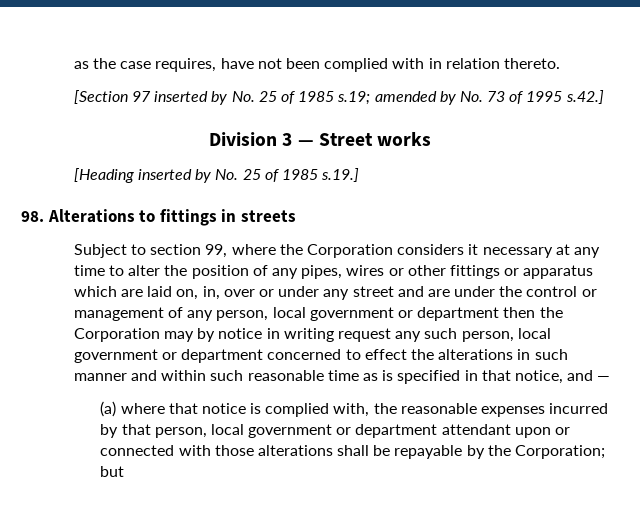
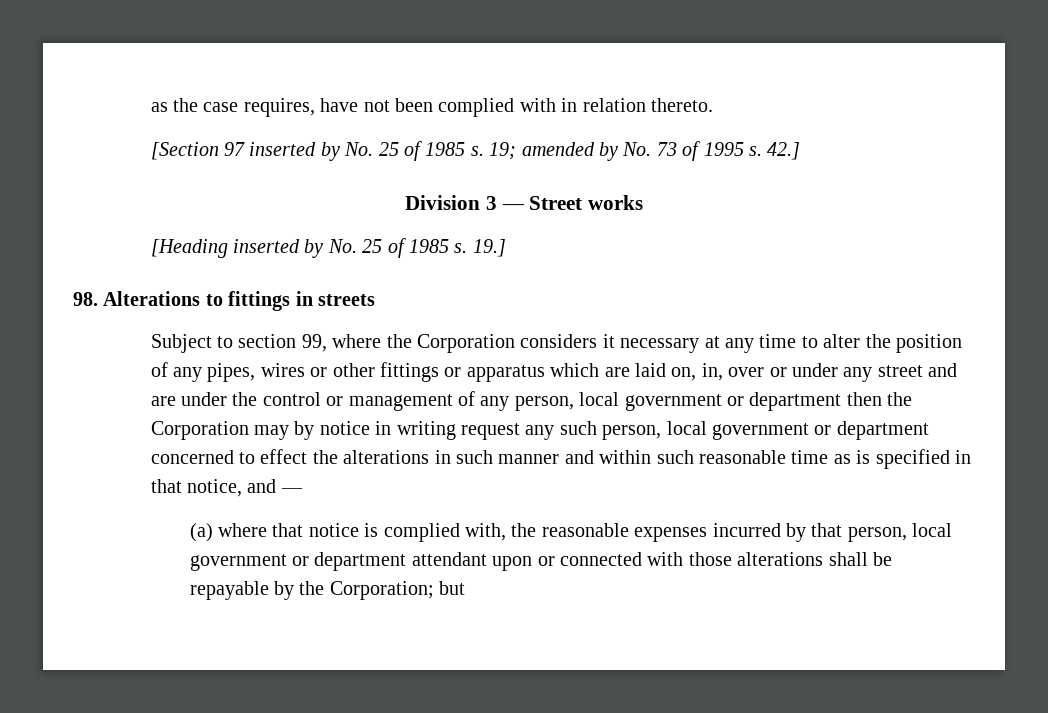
- [Section 97 inserted by No. 25 of 1985 s.19; amended by No. 73 of 1995 s.42.]
+ [Section 97 inserted by No. 25 of 1985 s. 19; amended by No. 73 of 1995 s. 42.]
- [Heading inserted by No. 25 of 1985 s.19.]
+ [Heading inserted by No. 25 of 1985 s. 19.]

